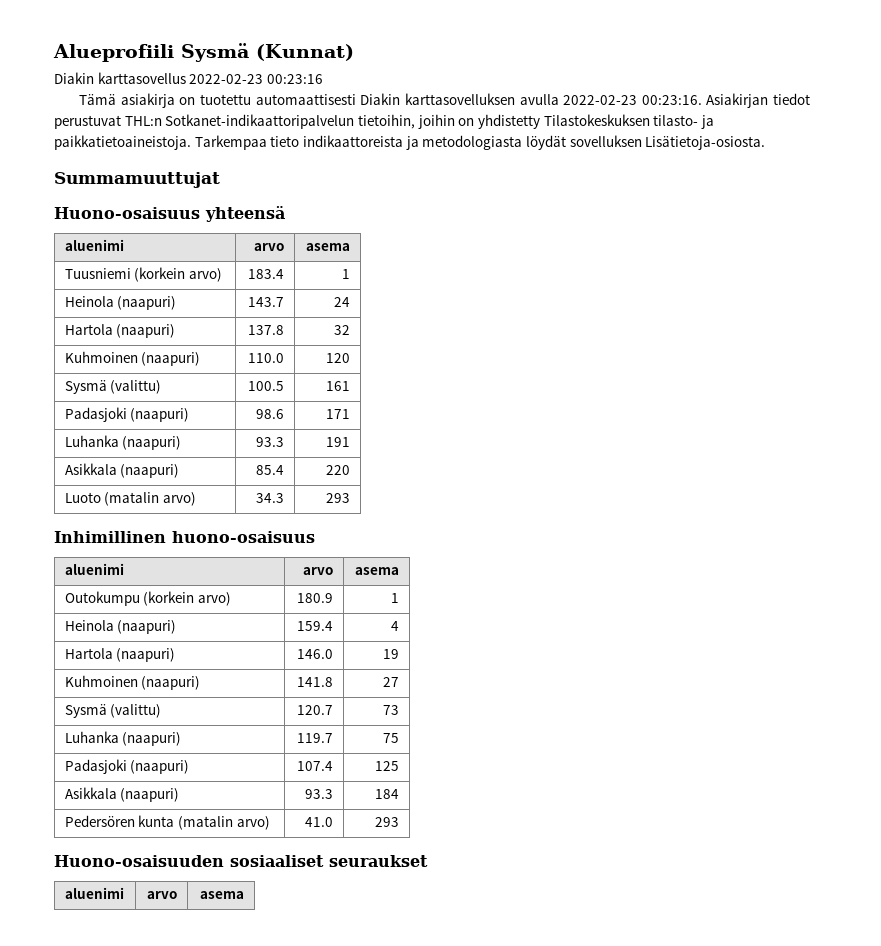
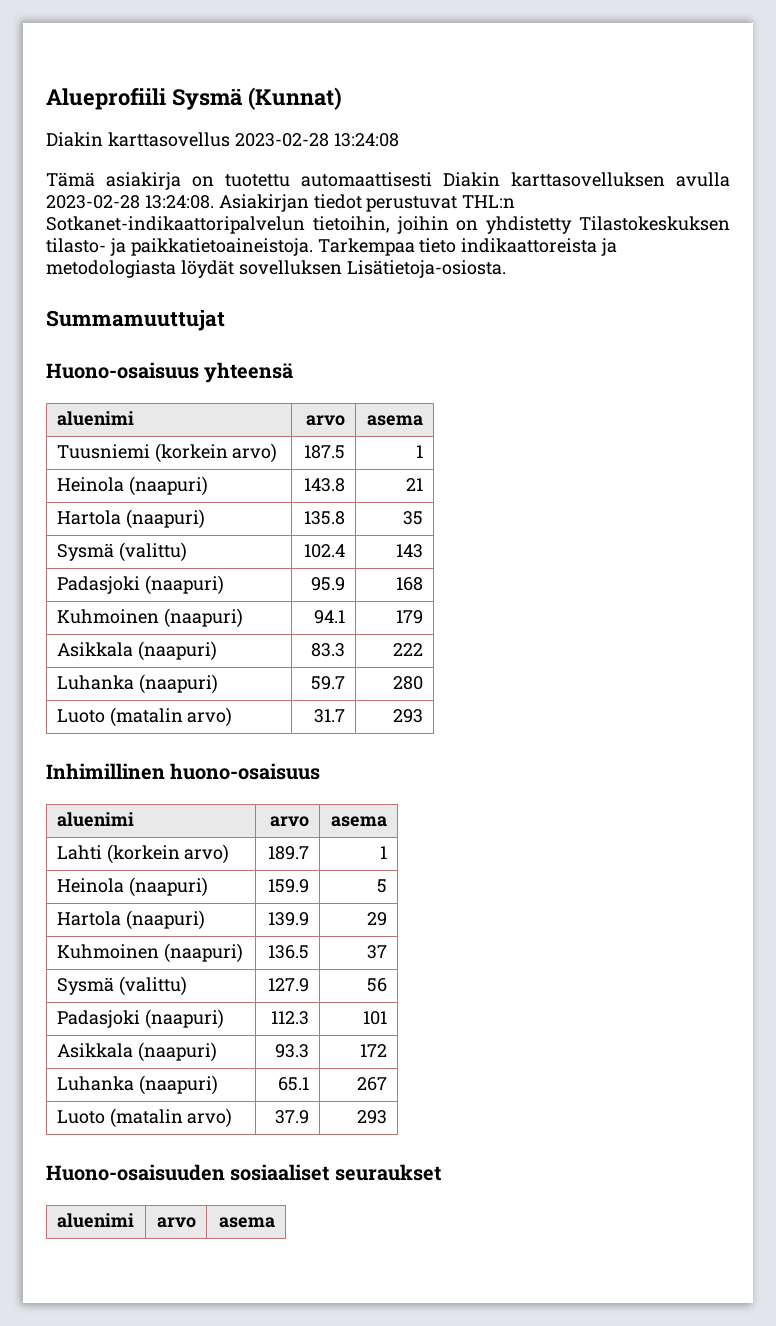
- Diakin karttasovellus 2022-02-23 00:23:16
+ Diakin karttasovellus 2023-02-28 13:24:08
- Tämä asiakirja on tuotettu automaattisesti Diakin karttasovelluksen avulla 2022-02-23 00:23:16.
+ Tämä asiakirja on tuotettu automaattisesti Diakin karttasovelluksen avulla 2023-02-28 13:24:08.
- Tuusniemi (korkein arvo) | 183.4 | 1
- Heinola (naapuri) | 143.7 | 24
- Hartola (naapuri) | 137.8 | 32
- Kuhmoinen (naapuri) | 110.0 | 120
- Sysmä (valittu) | 100.5 | 161
- Padasjoki (naapuri) | 98.6 | 171
- Luhanka (naapuri) | 93.3 | 191
- Asikkala (naapuri) | 85.4 | 220
- Luoto (matalin arvo) | 34.3 | 293
+ Tuusniemi (korkein arvo) | 187.5 | 1
+ Heinola (naapuri) | 143.8 | 21
+ Hartola (naapuri) | 135.8 | 35
+ Sysmä (valittu) | 102.4 | 143
+ Padasjoki (naapuri) | 95.9 | 168
+ Kuhmoinen (naapuri) | 94.1 | 179
+ Asikkala (naapuri) | 83.3 | 222
+ Luhanka (naapuri) | 59.7 | 280
+ Luoto (matalin arvo) | 31.7 | 293
- Outokumpu (korkein arvo) | 180.9 | 1
- Heinola (naapuri) | 159.4 | 4
- Hartola (naapuri) | 146.0 | 19
- Kuhmoinen (naapuri) | 141.8 | 27
- Sysmä (valittu) | 120.7 | 73
- Luhanka (naapuri) | 119.7 | 75
- Padasjoki (naapuri) | 107.4 | 125
+ Lahti (korkein arvo) | 189.7 | 1
+ Heinola (naapuri) | 159.9 | 5
+ Hartola (naapuri) | 139.9 | 29
+ Kuhmoinen (naapuri) | 136.5 | 37
+ Sysmä (valittu) | 127.9 | 56
+ Padasjoki (naapuri) | 112.3 | 101
- Asikkala (naapuri) | 93.3 | 184
- Pedersören kunta (matalin arvo) | 41.0 | 293
+ Asikkala (naapuri) | 93.3 | 172
+ Luhanka (naapuri) | 65.1 | 267
+ Luoto (matalin arvo) | 37.9 | 293

